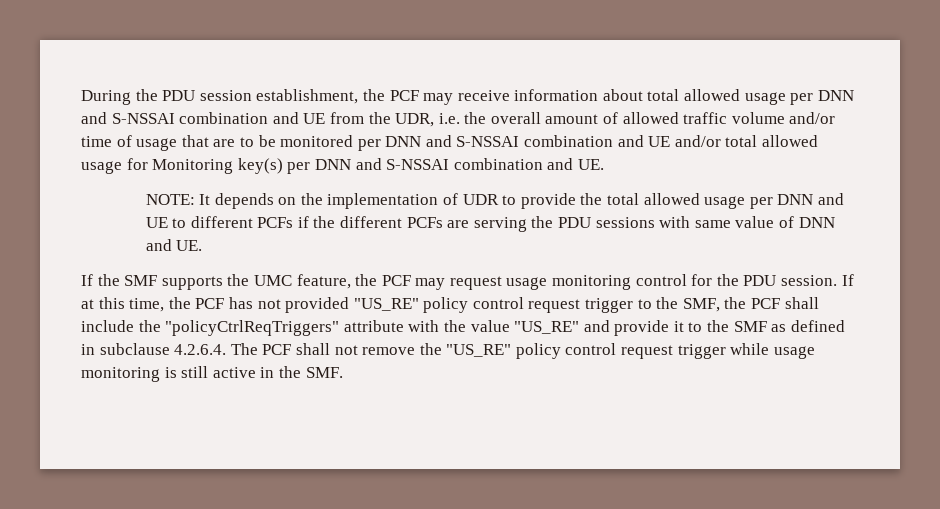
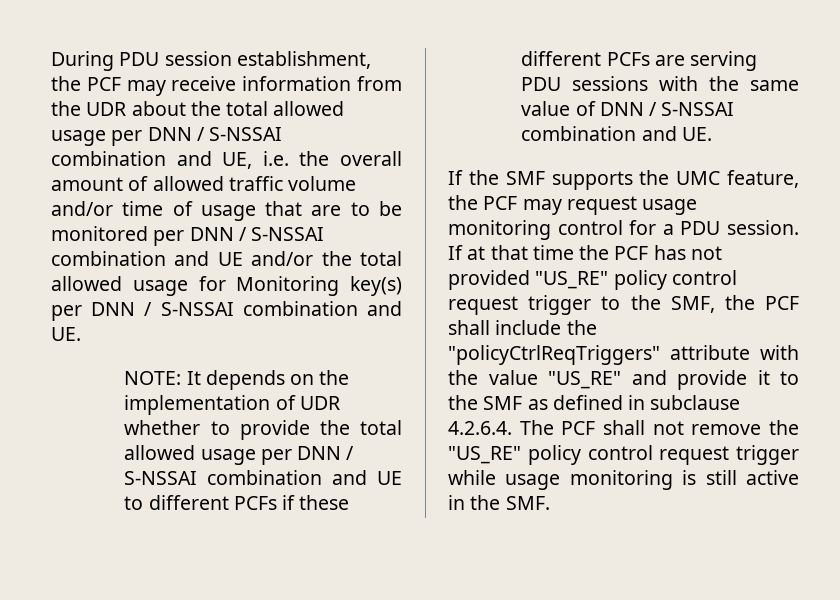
- During the PDU session establishment, the PCF may receive information about total allowed usage per DNN and S-NSSAI combination and UE from the UDR, i.e. the overall amount of allowed traffic volume and/or time of usage that are to be monitored per DNN and S-NSSAI combination and UE and/or total allowed usage for Monitoring key(s) per DNN and S-NSSAI combination and UE.
+ During PDU session establishment, the PCF may receive information from the UDR about the total allowed usage per DNN / S-NSSAI combination and UE, i.e. the overall amount of allowed traffic volume and/or time of usage that are to be monitored per DNN / S-NSSAI combination and UE and/or the total allowed usage for Monitoring key(s) per DNN / S-NSSAI combination and UE.
- NOTE: It depends on the implementation of UDR to provide the total allowed usage per DNN and UE to different PCFs if the different PCFs are serving the PDU sessions with same value of DNN and UE.
+ NOTE: It depends on the implementation of UDR whether to provide the total allowed usage per DNN / S-NSSAI combination and UE to different PCFs if these different PCFs are serving PDU sessions with the same value of DNN / S-NSSAI combination and UE.
- If the SMF supports the UMC feature, the PCF may request usage monitoring control for the PDU session.
+ If the SMF supports the UMC feature, the PCF may request usage monitoring control for a PDU session.
- If at this time, the PCF has not provided "US_RE" policy control request trigger to the SMF, the PCF shall include the "policyCtrlReqTriggers" attribute with the value "US_RE" and provide it to the SMF as defined in subclause 4.2.6.4. The PCF shall not remove the "US_RE" policy control request trigger while usage monitoring is still active in the SMF.
+ If at that time the PCF has not provided "US_RE" policy control request trigger to the SMF, the PCF shall include the "policyCtrlReqTriggers" attribute with the value "US_RE" and provide it to the SMF as defined in subclause 4.2.6.4. The PCF shall not remove the "US_RE" policy control request trigger while usage monitoring is still active in the SMF.

